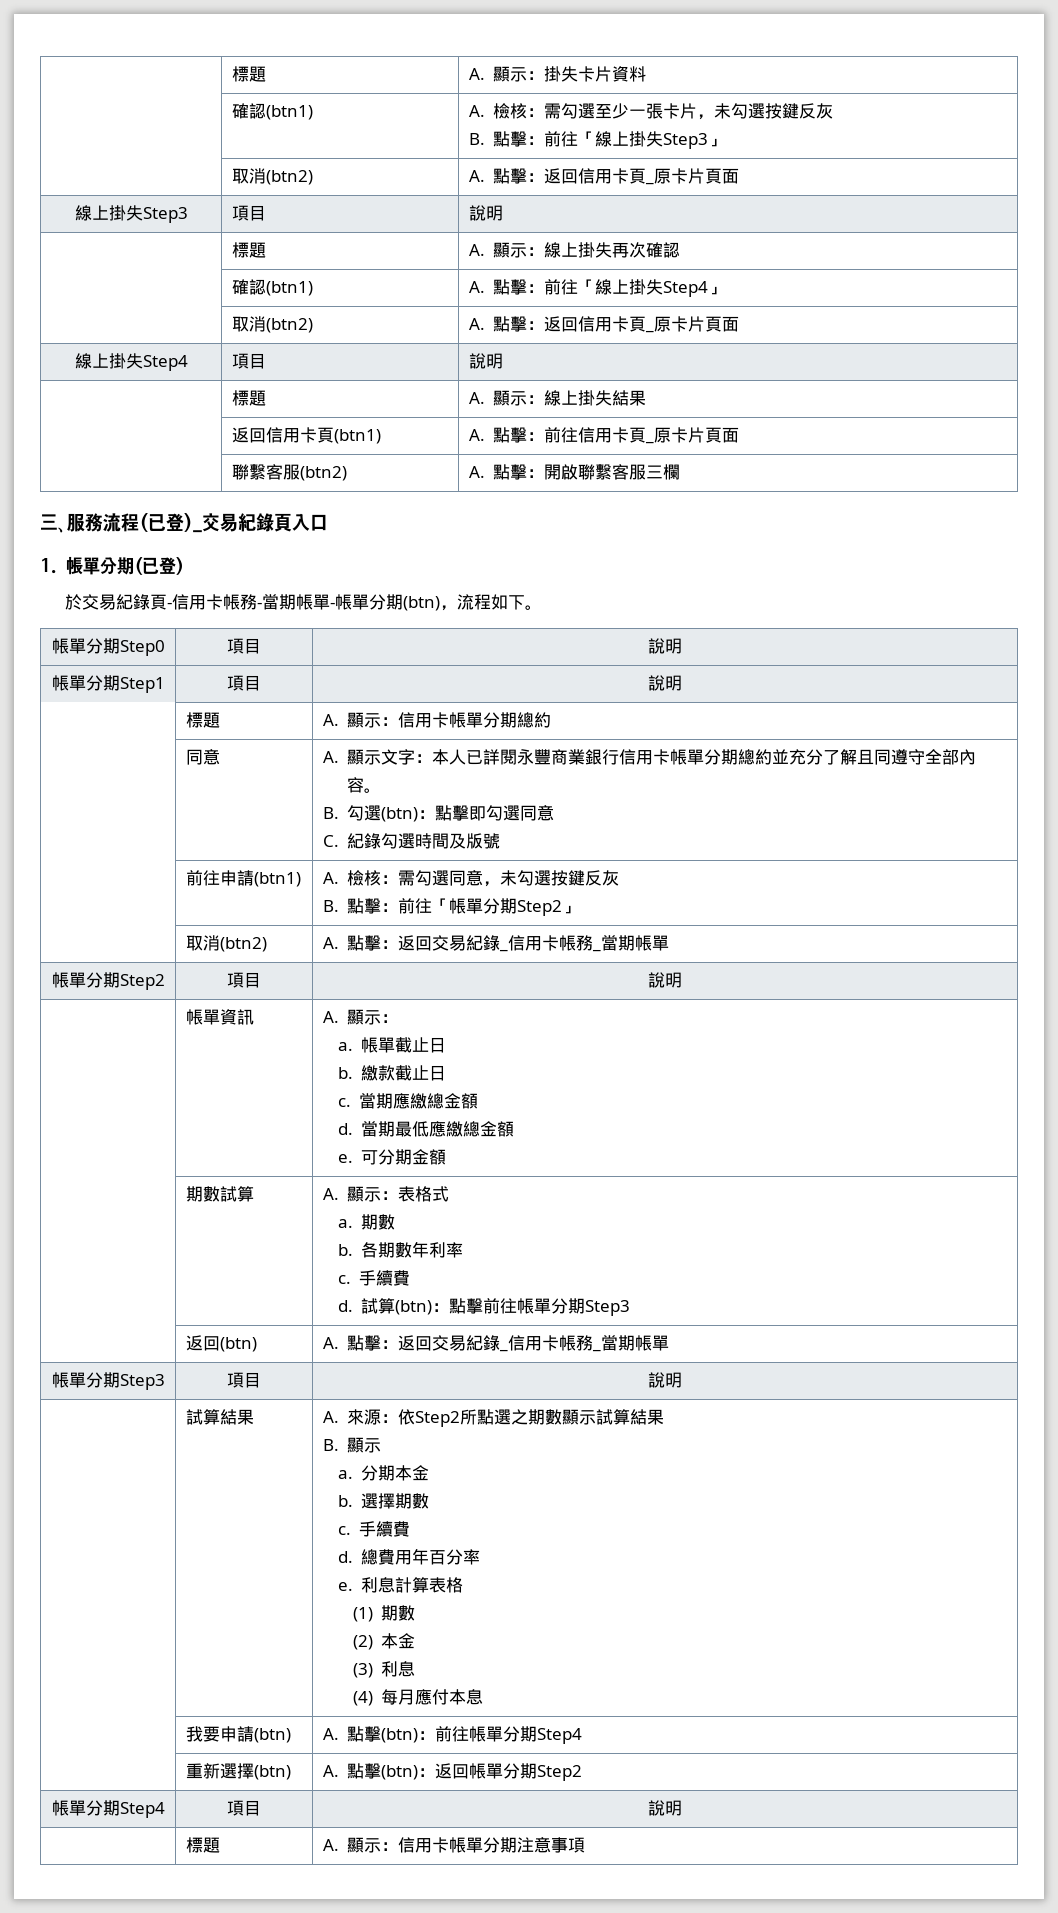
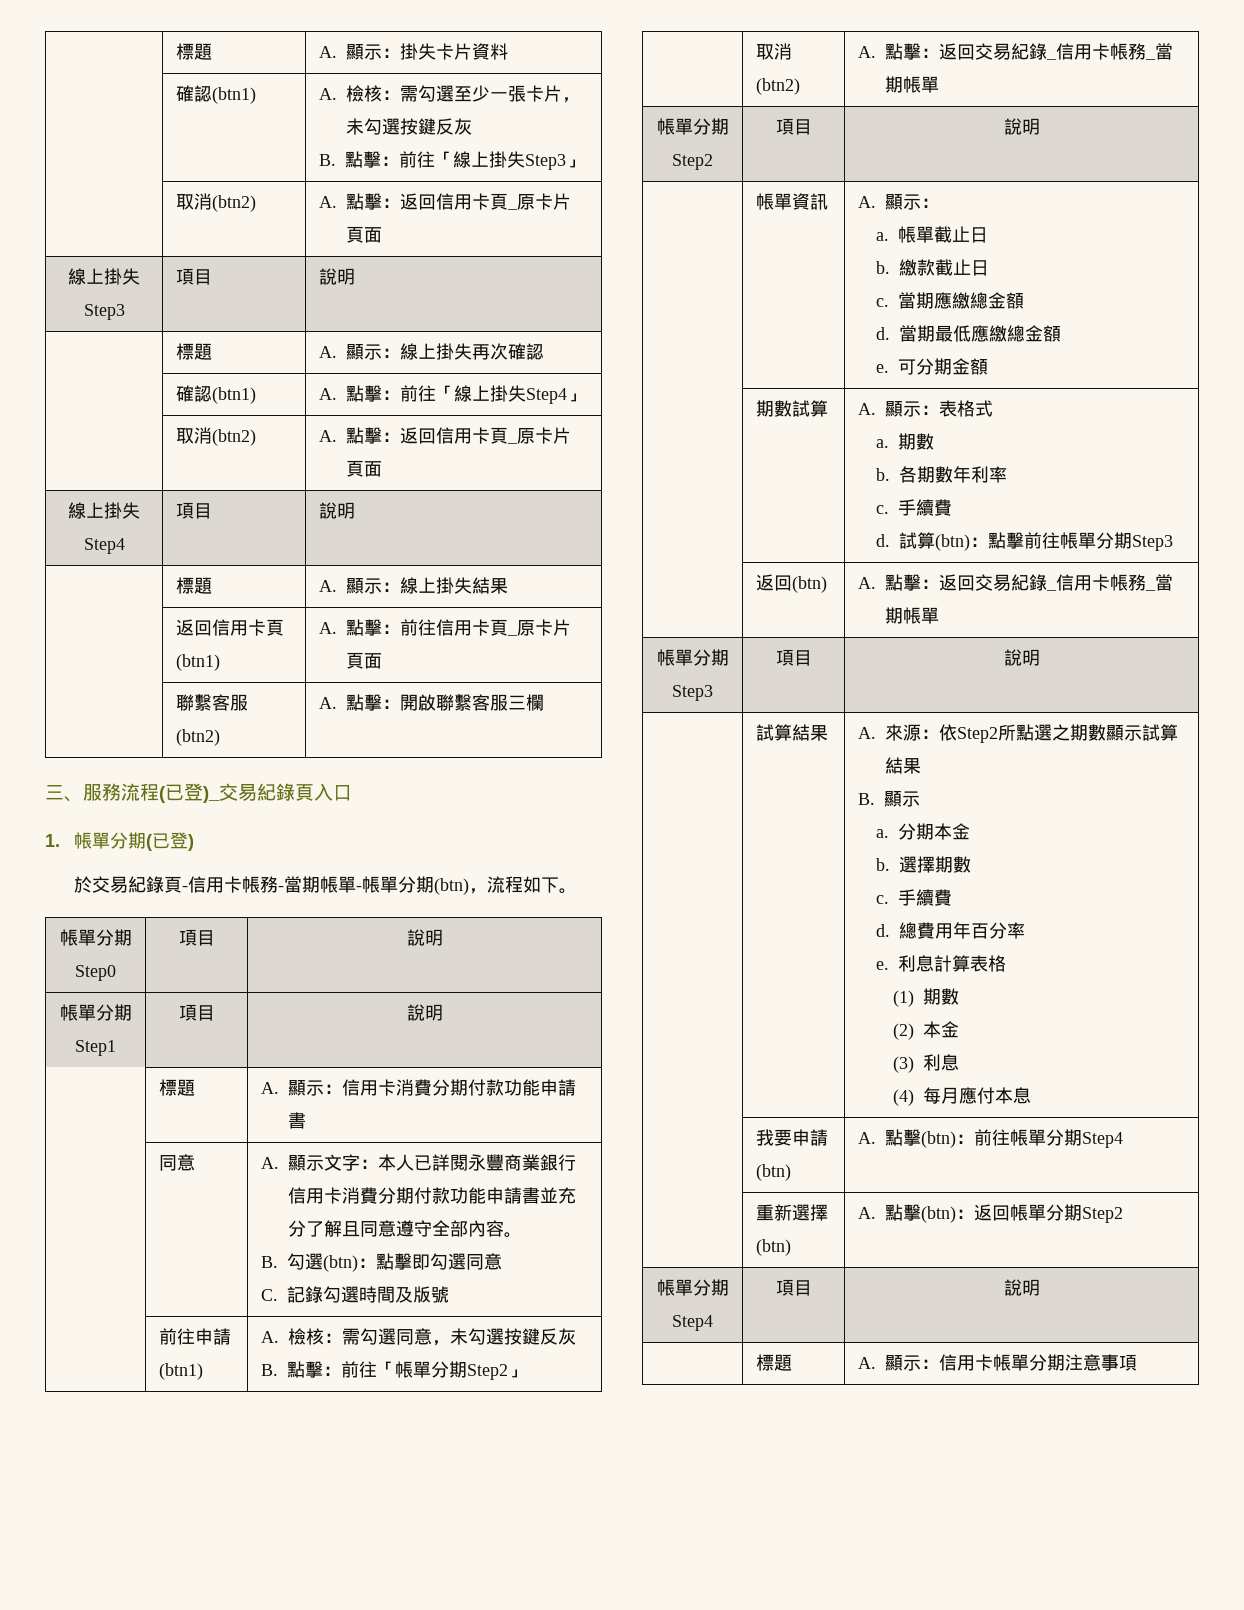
- | 標題 | A.顯示：信用卡帳單分期總約
+ | 標題 | A.顯示：信用卡消費分期付款功能申請書
- | 同意 | A.顯示文字：本人已詳閱永豐商業銀行信用卡帳單分期總約並充分了解且同遵守全部內容。
+ | 同意 | A.顯示文字：本人已詳閱永豐商業銀行信用卡消費分期付款功能申請書並充分了解且同意遵守全部內容。
  B.勾選(btn)：點擊即勾選同意
- C.紀錄勾選時間及版號
+ C.記錄勾選時間及版號

